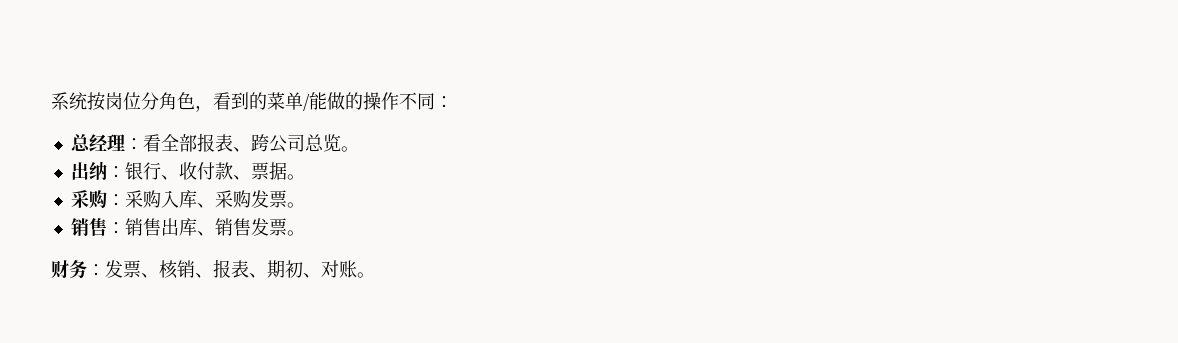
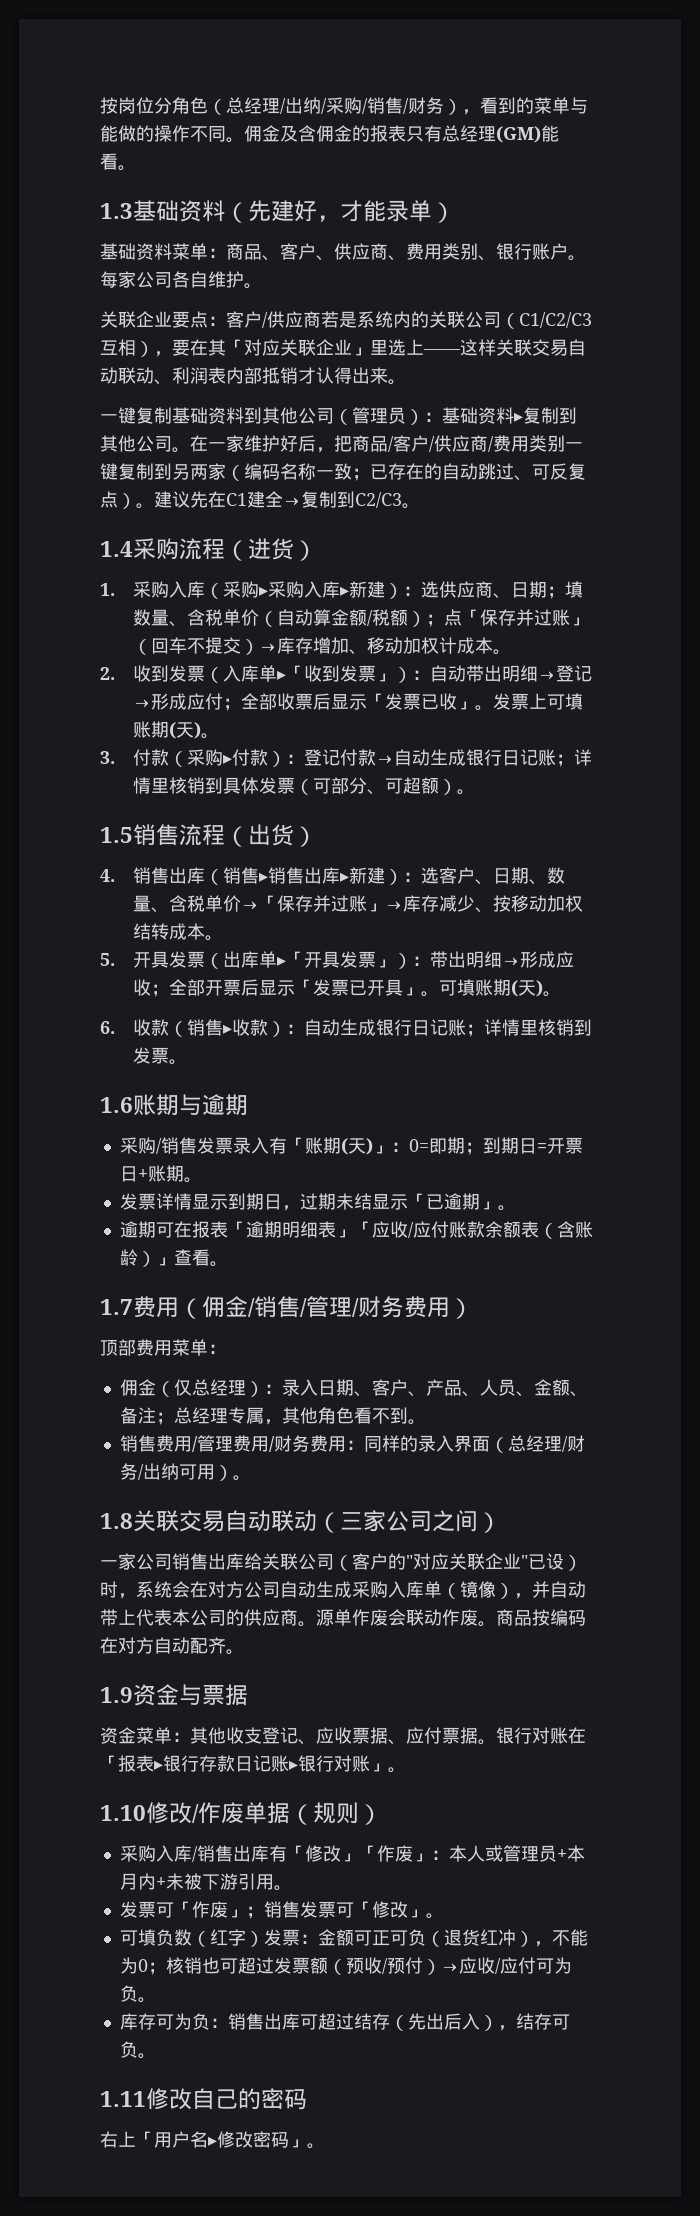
- 系统按岗位分角色，看到的菜单/能做的操作不同：
- 总经理：看全部报表、跨公司总览。
- 出纳：银行、收付款、票据。
- 采购：采购入库、采购发票。
- 销售：销售出库、销售发票。
- 财务：发票、核销、报表、期初、对账。
+ 按岗位分角色（总经理/出纳/采购/销售/财务），看到的菜单与能做的操作不同。佣金及含佣金的报表只有总经理(GM)能看。
+ 1.3基础资料（先建好，才能录单）
+ 基础资料菜单：商品、客户、供应商、费用类别、银行账户。每家公司各自维护。
+ 关联企业要点：客户/供应商若是系统内的关联公司（C1/C2/C3互相），要在其「对应关联企业」里选上——这样关联交易自动联动、利润表内部抵销才认得出来。
+ 一键复制基础资料到其他公司（管理员）：基础资料▸复制到其他公司。在一家维护好后，把商品/客户/供应商/费用类别一键复制到另两家（编码名称一致；已存在的自动跳过、可反复点）。建议先在C1建全→复制到C2/C3。
+ 1.4采购流程（进货）
+ 1.采购入库（采购▸采购入库▸新建）：选供应商、日期；填数量、含税单价（自动算金额/税额）；点「保存并过账」（回车不提交）→库存增加、移动加权计成本。
+ 2.收到发票（入库单▸「收到发票」）：自动带出明细→登记→形成应付；全部收票后显示「发票已收」。发票上可填账期(天)。
+ 3.付款（采购▸付款）：登记付款→自动生成银行日记账；详情里核销到具体发票（可部分、可超额）。
+ 1.5销售流程（出货）
+ 4.销售出库（销售▸销售出库▸新建）：选客户、日期、数量、含税单价→「保存并过账」→库存减少、按移动加权结转成本。
+ 5.开具发票（出库单▸「开具发票」）：带出明细→形成应收；全部开票后显示「发票已开具」。可填账期(天)。
+ 6.收款（销售▸收款）：自动生成银行日记账；详情里核销到发票。
+ 1.6账期与逾期
+ 采购/销售发票录入有「账期(天)」：0=即期；到期日=开票日+账期。
+ 发票详情显示到期日，过期未结显示「已逾期」。
+ 逾期可在报表「逾期明细表」「应收/应付账款余额表（含账龄）」查看。
+ 1.7费用（佣金/销售/管理/财务费用）
+ 顶部费用菜单：
+ 佣金（仅总经理）：录入日期、客户、产品、人员、金额、备注；总经理专属，其他角色看不到。
+ 销售费用/管理费用/财务费用：同样的录入界面（总经理/财务/出纳可用）。
+ 1.8关联交易自动联动（三家公司之间）
+ 一家公司销售出库给关联公司（客户的"对应关联企业"已设）时，系统会在对方公司自动生成采购入库单（镜像），并自动带上代表本公司的供应商。源单作废会联动作废。商品按编码在对方自动配齐。
+ 1.9资金与票据
+ 资金菜单：其他收支登记、应收票据、应付票据。银行对账在「报表▸银行存款日记账▸银行对账」。
+ 1.10修改/作废单据（规则）
+ 采购入库/销售出库有「修改」「作废」：本人或管理员+本月内+未被下游引用。
+ 发票可「作废」；销售发票可「修改」。
+ 可填负数（红字）发票：金额可正可负（退货红冲），不能为0；核销也可超过发票额（预收/预付）→应收/应付可为负。
+ 库存可为负：销售出库可超过结存（先出后入），结存可负。
+ 1.11修改自己的密码
+ 右上「用户名▸修改密码」。

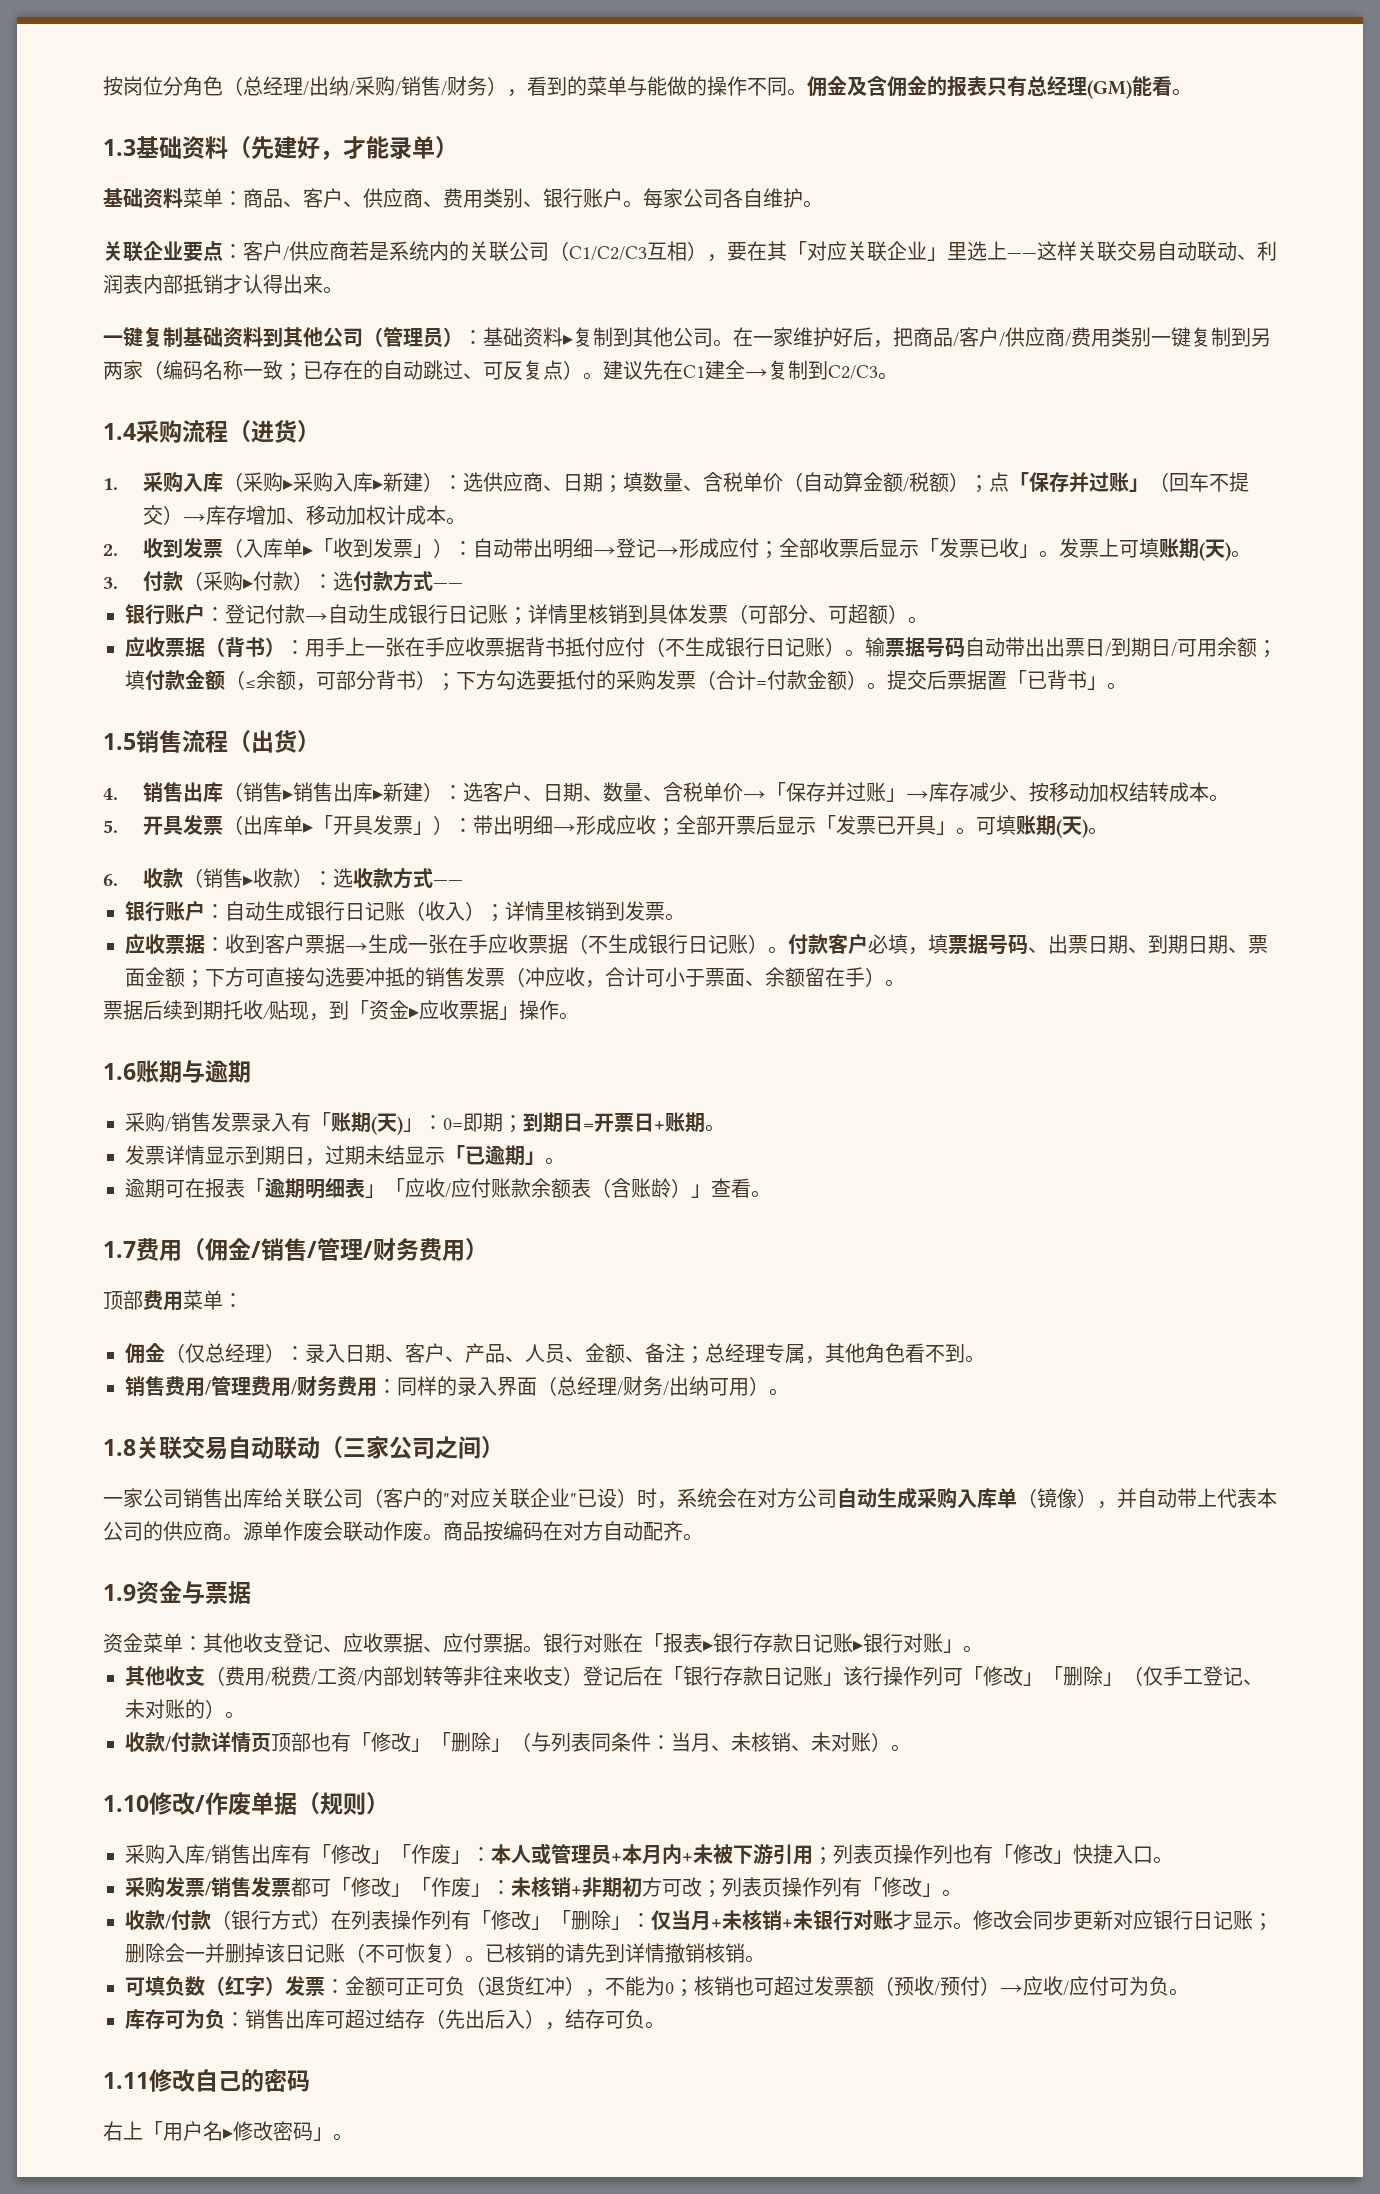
- 3.付款（采购▸付款）：登记付款→自动生成银行日记账；详情里核销到具体发票（可部分、可超额）。
+ 3.付款（采购▸付款）：选付款方式——
+ 银行账户：登记付款→自动生成银行日记账；详情里核销到具体发票（可部分、可超额）。
+ 应收票据（背书）：用手上一张在手应收票据背书抵付应付（不生成银行日记账）。输票据号码自动带出出票日/到期日/可用余额；填付款金额（≤余额，可部分背书）；下方勾选要抵付的采购发票（合计=付款金额）。提交后票据置「已背书」。
- 6.收款（销售▸收款）：自动生成银行日记账；详情里核销到发票。
+ 6.收款（销售▸收款）：选收款方式——
+ 银行账户：自动生成银行日记账（收入）；详情里核销到发票。
+ 应收票据：收到客户票据→生成一张在手应收票据（不生成银行日记账）。付款客户必填，填票据号码、出票日期、到期日期、票面金额；下方可直接勾选要冲抵的销售发票（冲应收，合计可小于票面、余额留在手）。
+ 票据后续到期托收/贴现，到「资金▸应收票据」操作。
+ 其他收支（费用/税费/工资/内部划转等非往来收支）登记后在「银行存款日记账」该行操作列可「修改」「删除」（仅手工登记、未对账的）。
+ 收款/付款详情页顶部也有「修改」「删除」（与列表同条件：当月、未核销、未对账）。
- 采购入库/销售出库有「修改」「作废」：本人或管理员+本月内+未被下游引用。
- 发票可「作废」；销售发票可「修改」。
+ 采购入库/销售出库有「修改」「作废」：本人或管理员+本月内+未被下游引用；列表页操作列也有「修改」快捷入口。
+ 采购发票/销售发票都可「修改」「作废」：未核销+非期初方可改；列表页操作列有「修改」。
+ 收款/付款（银行方式）在列表操作列有「修改」「删除」：仅当月+未核销+未银行对账才显示。修改会同步更新对应银行日记账；删除会一并删掉该日记账（不可恢复）。已核销的请先到详情撤销核销。

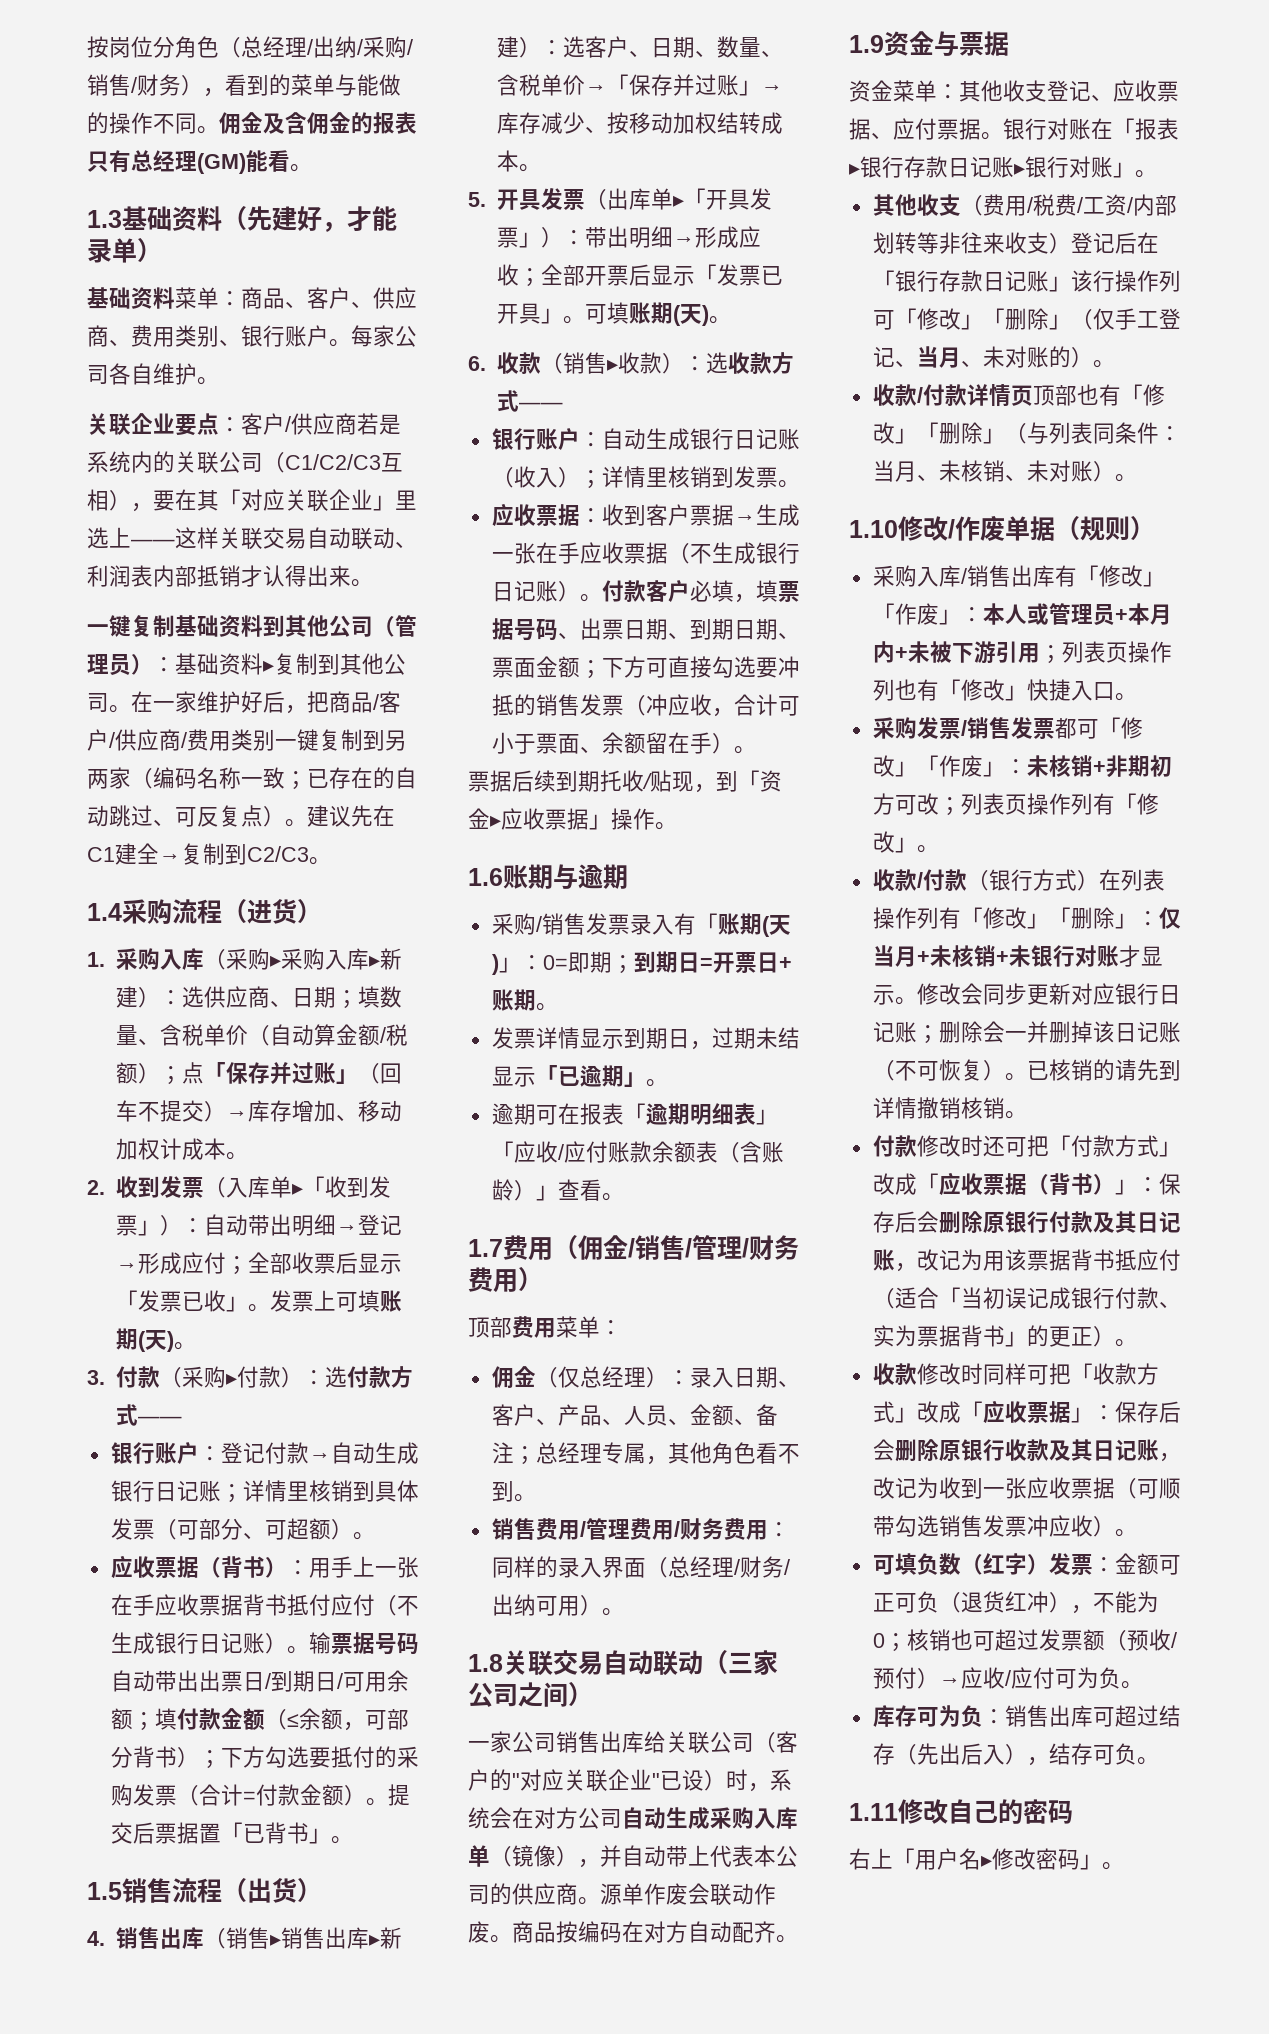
- 其他收支（费用/税费/工资/内部划转等非往来收支）登记后在「银行存款日记账」该行操作列可「修改」「删除」（仅手工登记、未对账的）。
+ 其他收支（费用/税费/工资/内部划转等非往来收支）登记后在「银行存款日记账」该行操作列可「修改」「删除」（仅手工登记、当月、未对账的）。
+ 付款修改时还可把「付款方式」改成「应收票据（背书）」：保存后会删除原银行付款及其日记账，改记为用该票据背书抵应付（适合「当初误记成银行付款、实为票据背书」的更正）。
+ 收款修改时同样可把「收款方式」改成「应收票据」：保存后会删除原银行收款及其日记账，改记为收到一张应收票据（可顺带勾选销售发票冲应收）。

